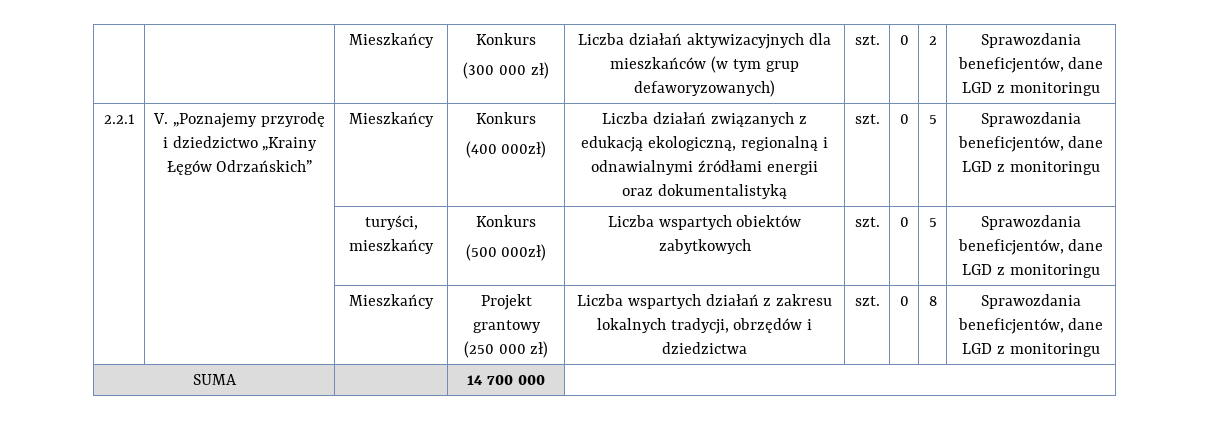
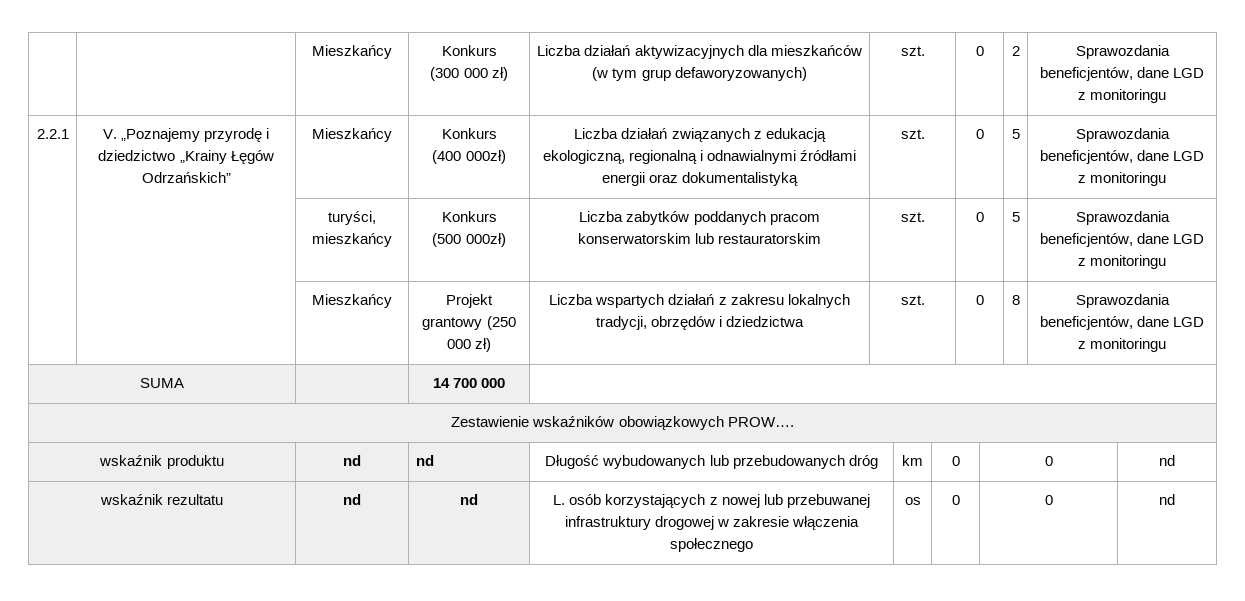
  | | turyści, mieszkańcy | Konkurs
- (500 000zł) | Liczba wspartych obiektów zabytkowych | szt. | 0 | 5 | Sprawozdania beneficjentów, dane LGD z monitoringu
+ (500 000zł) | Liczba zabytków poddanych pracom konserwatorskim lub restauratorskim | szt. | 0 | 5 | Sprawozdania beneficjentów, dane LGD z monitoringu
+ Zestawienie wskaźników obowiązkowych PROW….
+ wskaźnik produktu | nd | nd | Długość wybudowanych lub przebudowanych dróg | km | 0 | 0 | nd
+ wskaźnik rezultatu | nd | nd | L. osób korzystających z nowej lub przebuwanej infrastruktury drogowej w zakresie włączenia społecznego | os | 0 | 0 | nd

